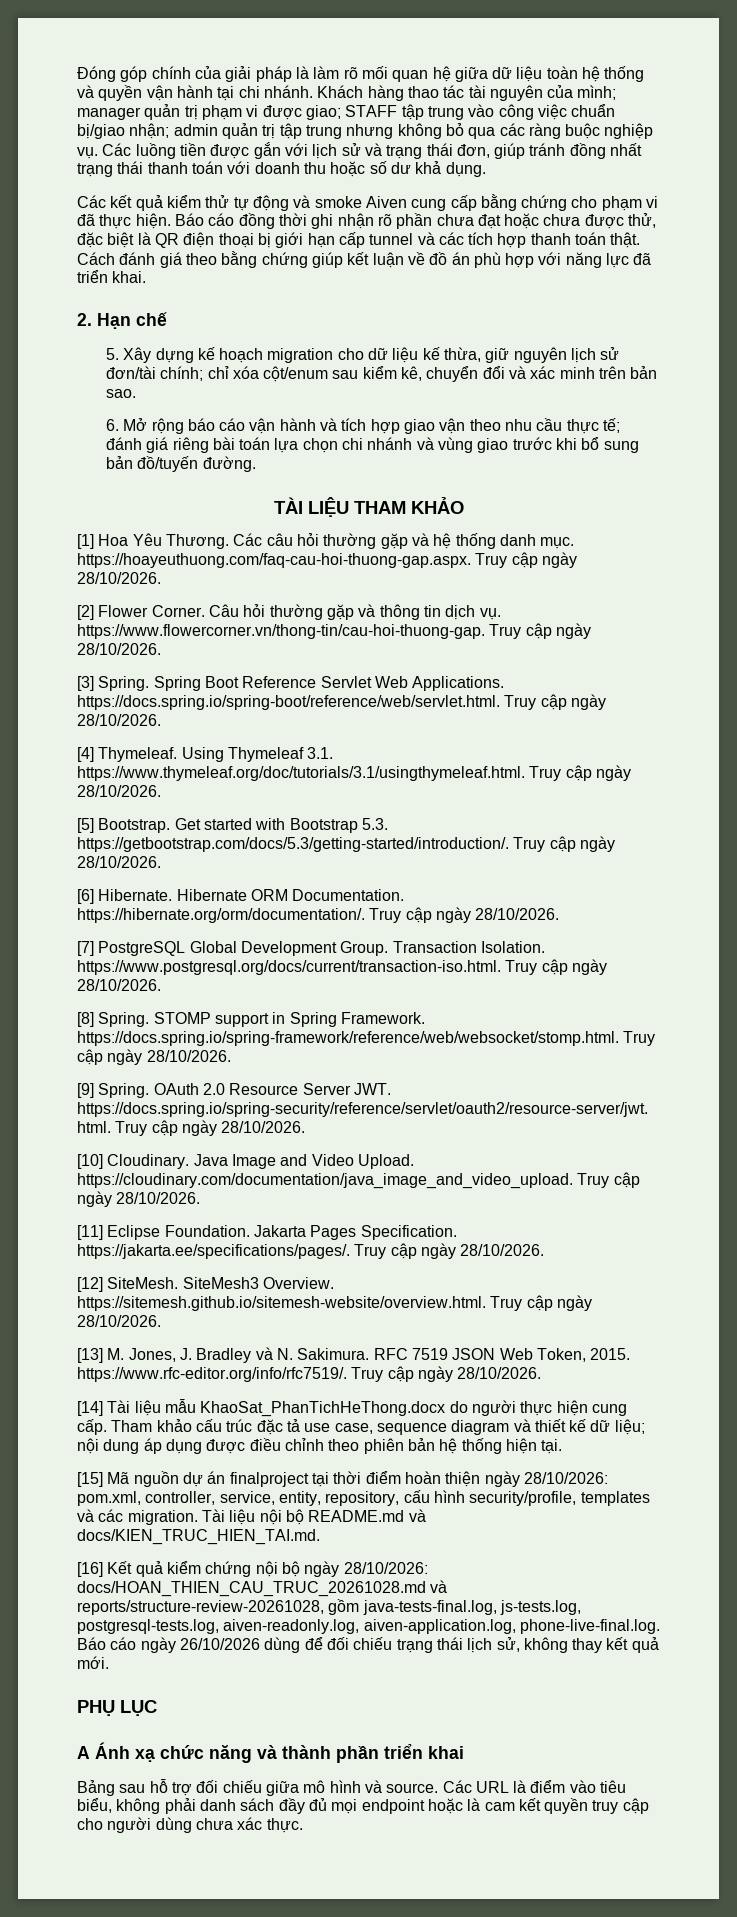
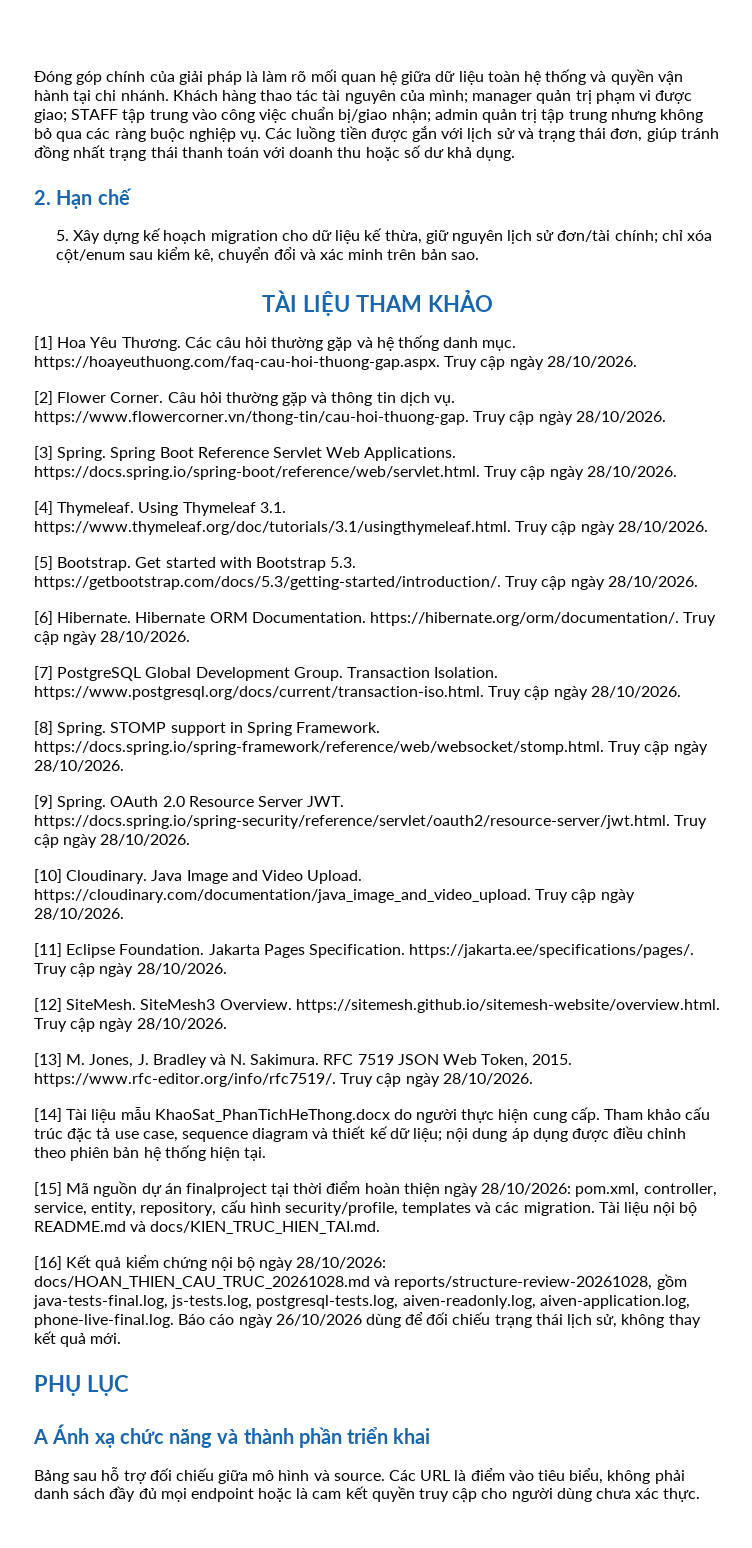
- Các kết quả kiểm thử tự động và smoke Aiven cung cấp bằng chứng cho phạm vi đã thực hiện. Báo cáo đồng thời ghi nhận rõ phần chưa đạt hoặc chưa được thử, đặc biệt là QR điện thoại bị giới hạn cấp tunnel và các tích hợp thanh toán thật. Cách đánh giá theo bằng chứng giúp kết luận về đồ án phù hợp với năng lực đã triển khai.
- 6. Mở rộng báo cáo vận hành và tích hợp giao vận theo nhu cầu thực tế; đánh giá riêng bài toán lựa chọn chi nhánh và vùng giao trước khi bổ sung bản đồ/tuyến đường.

